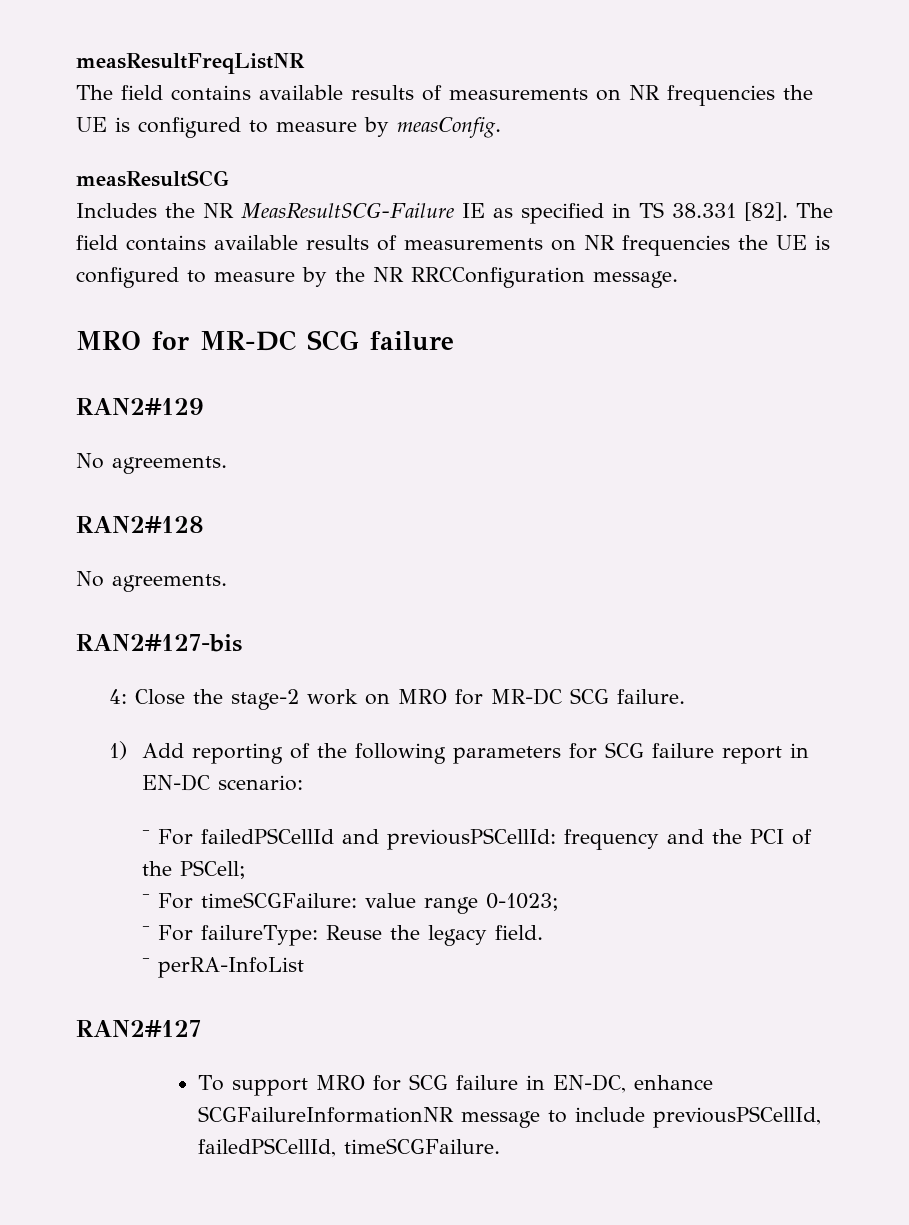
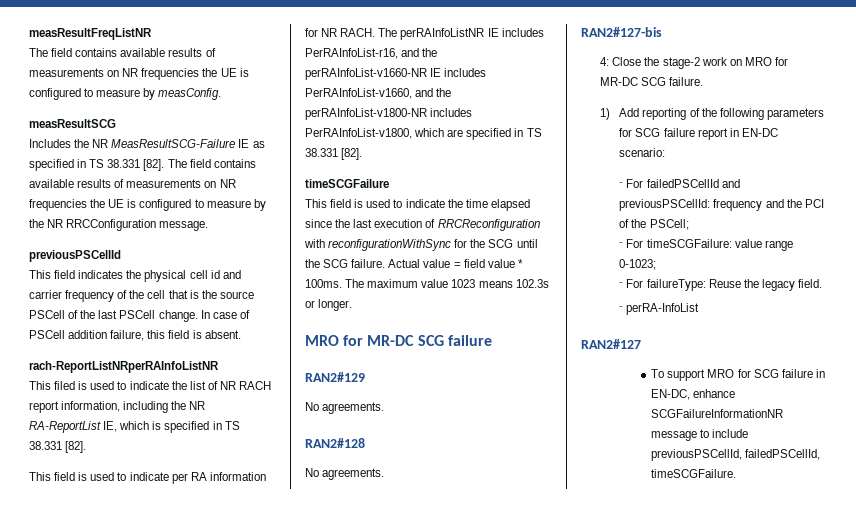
+ previousPSCellId
+ This field indicates the physical cell id and carrier frequency of the cell that is the source PSCell of the last PSCell change. In case of PSCell addition failure, this field is absent.
+ rach-ReportListNRperRAInfoListNR
+ This filed is used to indicate the list of NR RACH report information, including the NR RA-ReportList IE, which is specified in TS 38.331 [82].
+ This field is used to indicate per RA information for NR RACH. The perRAInfoListNR IE includes PerRAInfoList-r16, and the perRAInfoList-v1660-NR IE includes PerRAInfoList-v1660, and the perRAInfoList-v1800-NR includes PerRAInfoList-v1800, which are specified in TS 38.331 [82].
+ timeSCGFailure
+ This field is used to indicate the time elapsed since the last execution of RRCReconfiguration with reconfigurationWithSync for the SCG until the SCG failure. Actual value = field value * 100ms. The maximum value 1023 means 102.3s or longer.

